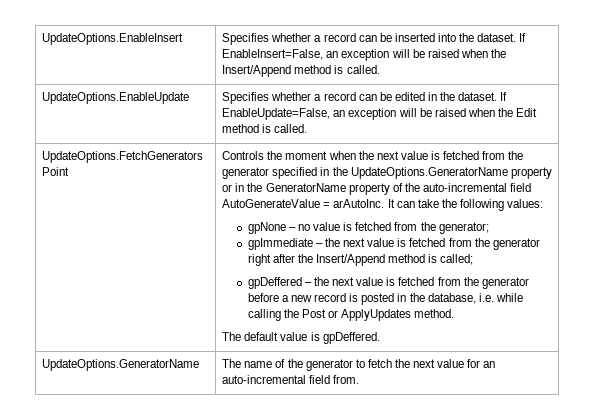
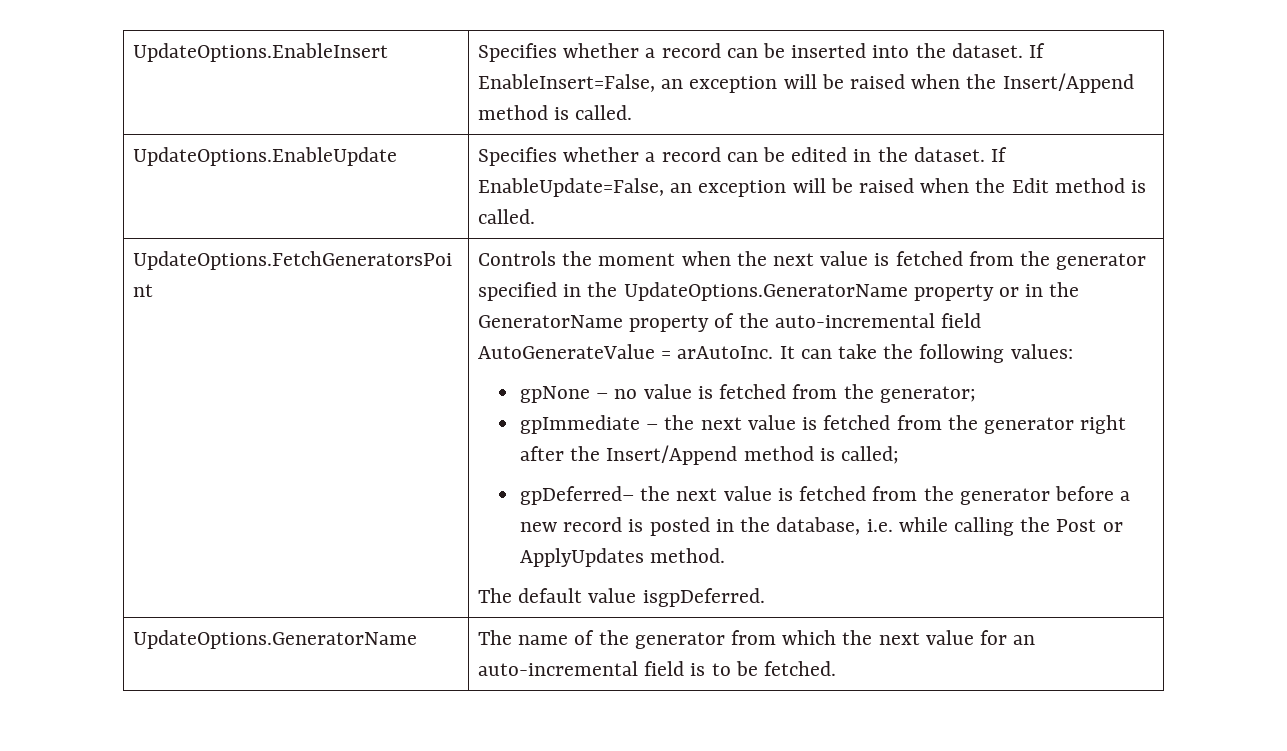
- gpDeffered – the next value is fetched from the generator before a new record is posted in the database, i.e. while calling the Post or ApplyUpdates method.
+ gpDeferred– the next value is fetched from the generator before a new record is posted in the database, i.e. while calling the Post or ApplyUpdates method.
- The default value is gpDeffered.
+ The default value isgpDeferred.
- UpdateOptions.GeneratorName | The name of the generator to fetch the next value for an auto-incremental field from.
+ UpdateOptions.GeneratorName | The name of the generator from which the next value for an auto-incremental field is to be fetched.

